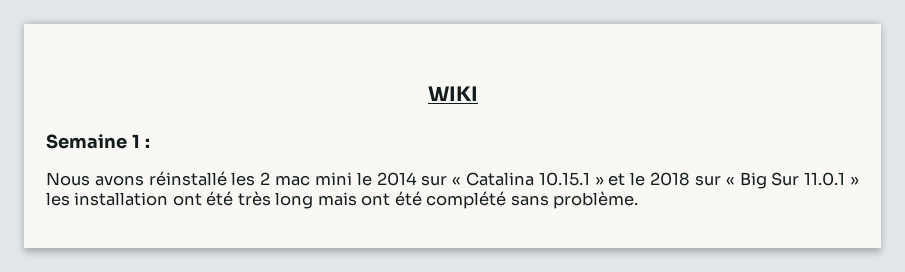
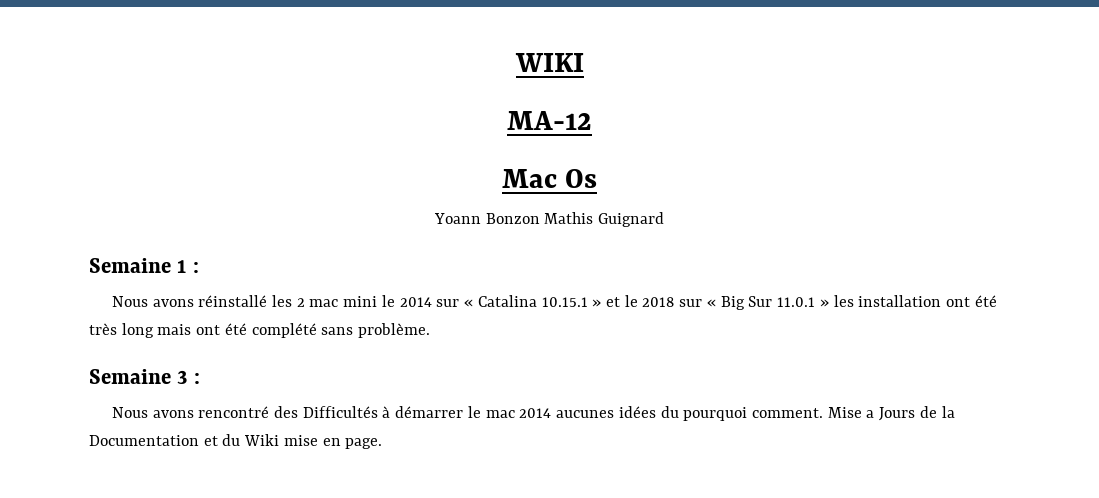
+ MA-12
+ Mac Os
+ Yoann Bonzon Mathis Guignard
+ Semaine 3 :
+ Nous avons rencontré des Difficultés à démarrer le mac 2014 aucunes idées du pourquoi comment. Mise a Jours de la Documentation et du Wiki mise en page.

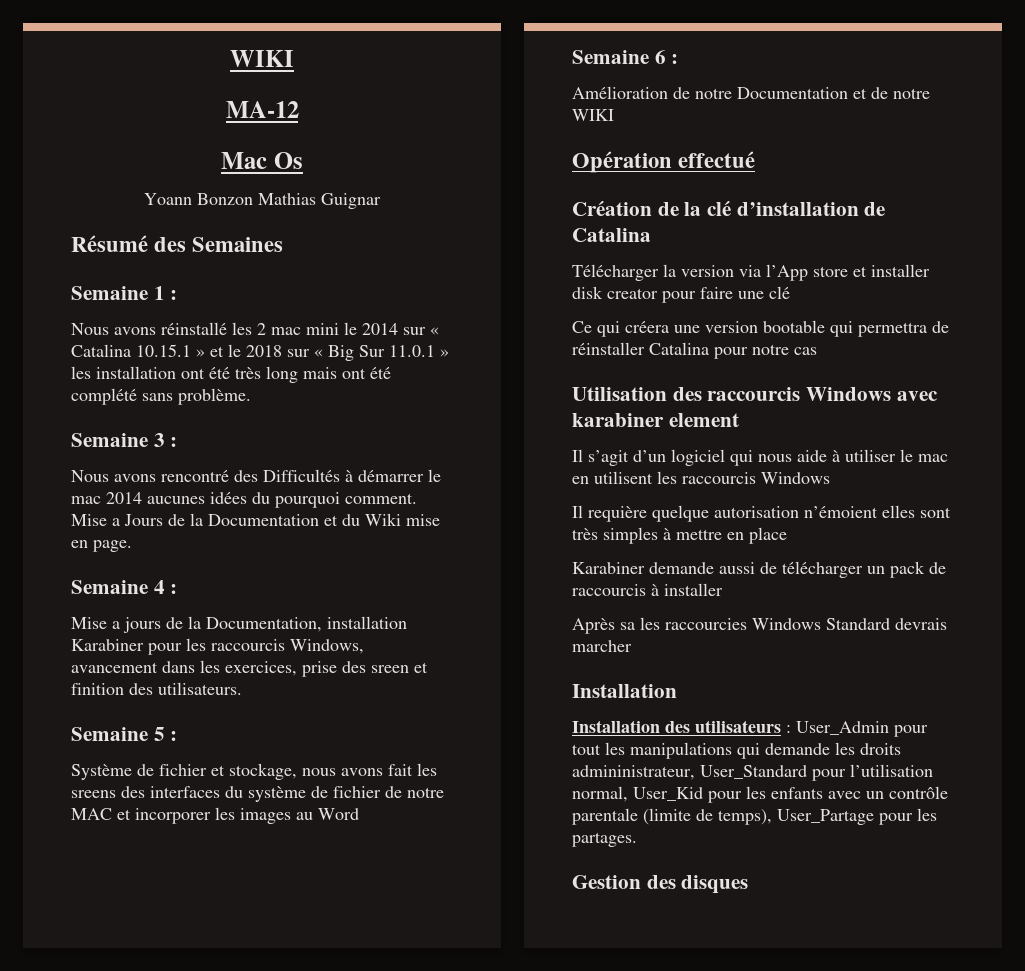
- Yoann Bonzon Mathis Guignard
+ Yoann Bonzon Mathias Guignar
+ Résumé des Semaines
+ Semaine 4 :
+ Mise a jours de la Documentation, installation Karabiner pour les raccourcis Windows, avancement dans les exercices, prise des sreen et finition des utilisateurs.
+ Semaine 5 :
+ Système de fichier et stockage, nous avons fait les sreens des interfaces du système de fichier de notre MAC et incorporer les images au Word
+ Semaine 6 :
+ Amélioration de notre Documentation et de notre WIKI
+ Opération effectué
+ Création de la clé d’installation de Catalina
+ Télécharger la version via l’App store et installer disk creator pour faire une clé
+ Ce qui créera une version bootable qui permettra de réinstaller Catalina pour notre cas
+ Utilisation des raccourcis Windows avec karabiner element
+ Il s’agit d’un logiciel qui nous aide à utiliser le mac en utilisent les raccourcis Windows
+ Il requière quelque autorisation n’émoient elles sont très simples à mettre en place
+ Karabiner demande aussi de télécharger un pack de raccourcis à installer
+ Après sa les raccourcies Windows Standard devrais marcher
+ Installation
+ Installation des utilisateurs : User_Admin pour tout les manipulations qui demande les droits admininistrateur, User_Standard pour l’utilisation normal, User_Kid pour les enfants avec un contrôle parentale (limite de temps), User_Partage pour les partages.
+ Gestion des disques

